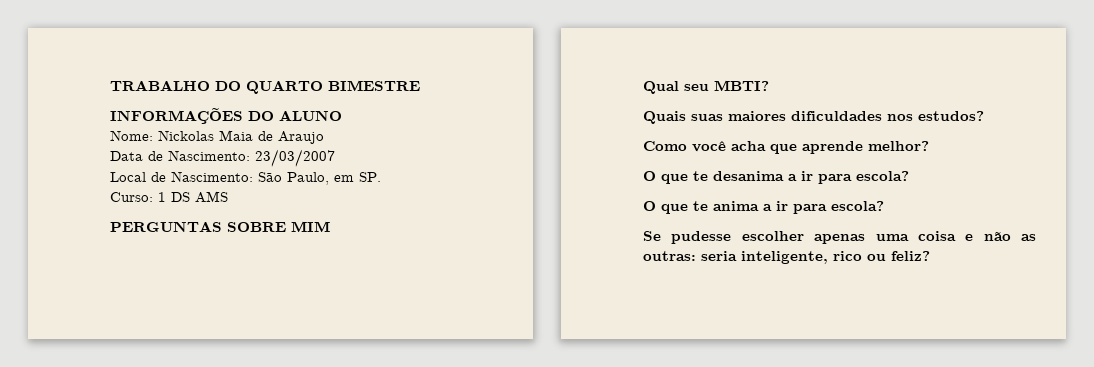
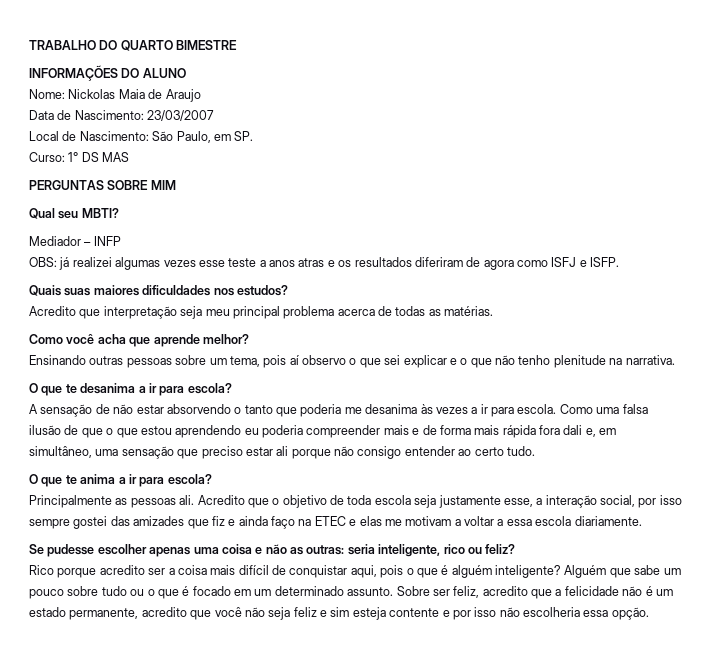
- Curso: 1 DS AMS
+ Curso: 1° DS MAS
+ Mediador – INFP
+ OBS: já realizei algumas vezes esse teste a anos atras e os resultados diferiram de agora como ISFJ e ISFP.
+ Acredito que interpretação seja meu principal problema acerca de todas as matérias.
+ Ensinando outras pessoas sobre um tema, pois aí observo o que sei explicar e o que não tenho plenitude na narrativa.
+ A sensação de não estar absorvendo o tanto que poderia me desanima às vezes a ir para escola. Como uma falsa ilusão de que o que estou aprendendo eu poderia compreender mais e de forma mais rápida fora dali e, em simultâneo, uma sensação que preciso estar ali porque não consigo entender ao certo tudo.
+ Principalmente as pessoas ali. Acredito que o objetivo de toda escola seja justamente esse, a interação social, por isso sempre gostei das amizades que fiz e ainda faço na ETEC e elas me motivam a voltar a essa escola diariamente.
+ Rico porque acredito ser a coisa mais difícil de conquistar aqui, pois o que é alguém inteligente? Alguém que sabe um pouco sobre tudo ou o que é focado em um determinado assunto. Sobre ser feliz, acredito que a felicidade não é um estado permanente, acredito que você não seja feliz e sim esteja contente e por isso não escolheria essa opção.

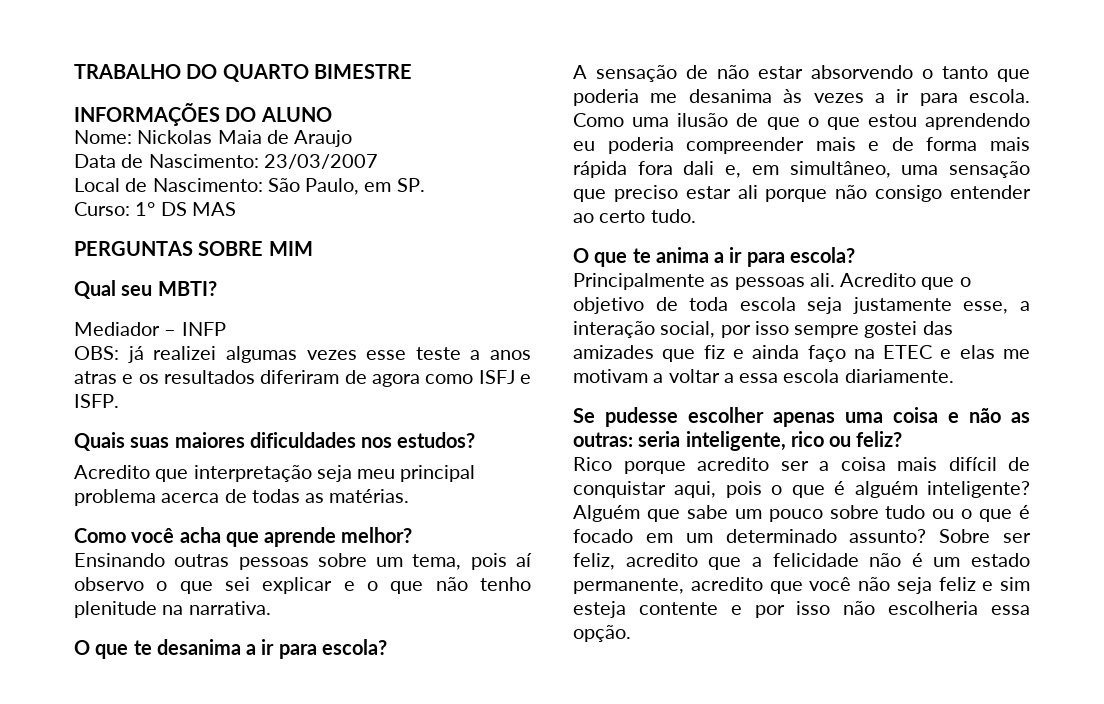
- Como uma falsa ilusão de que o que estou aprendendo eu poderia compreender mais e de forma mais rápida fora dali e, em simultâneo, uma sensação que preciso estar ali porque não consigo entender ao certo tudo.
+ Como uma ilusão de que o que estou aprendendo eu poderia compreender mais e de forma mais rápida fora dali e, em simultâneo, uma sensação que preciso estar ali porque não consigo entender ao certo tudo.
- Alguém que sabe um pouco sobre tudo ou o que é focado em um determinado assunto.
+ Alguém que sabe um pouco sobre tudo ou o que é focado em um determinado assunto?

